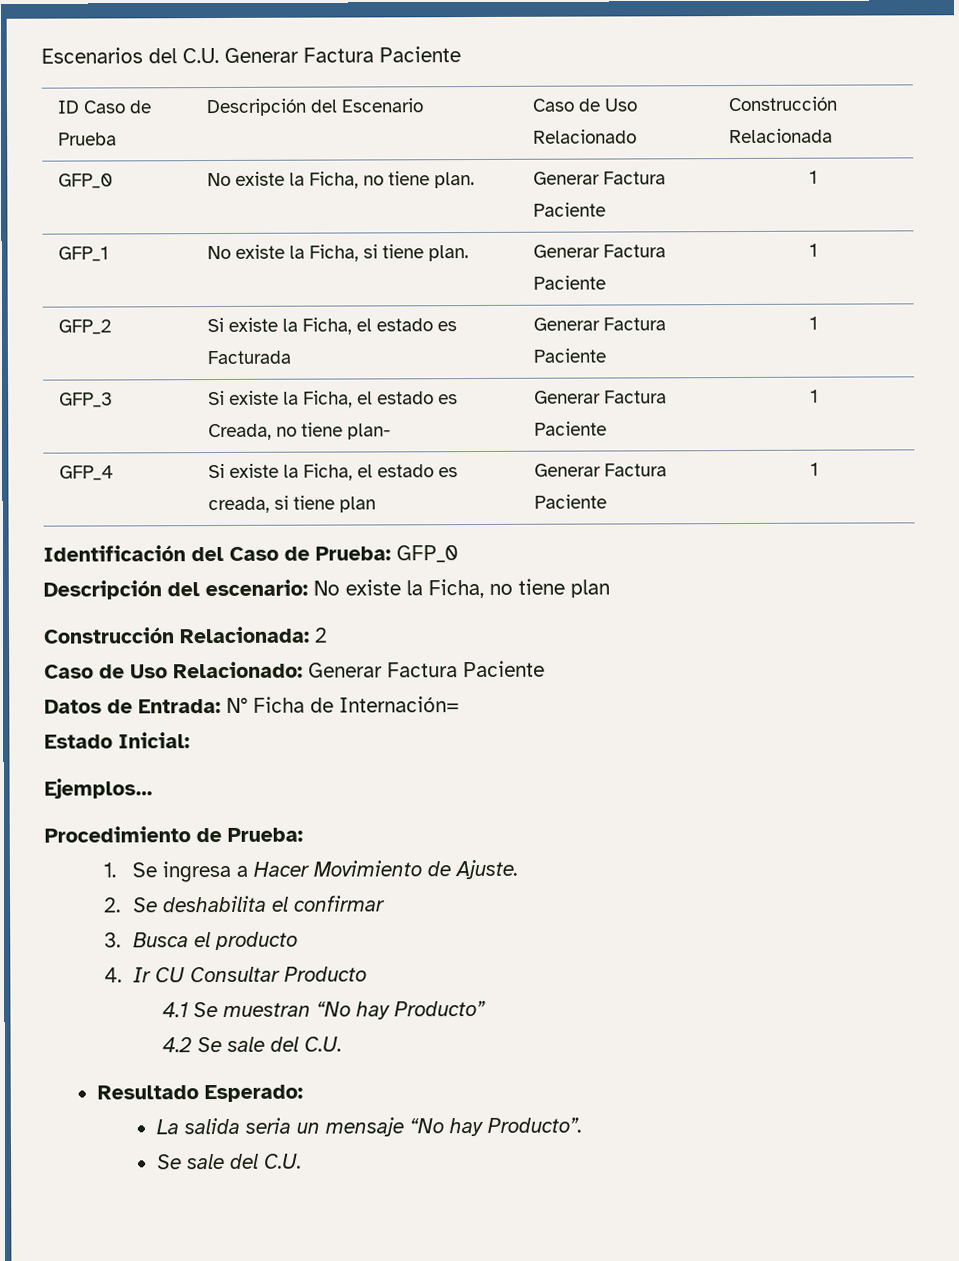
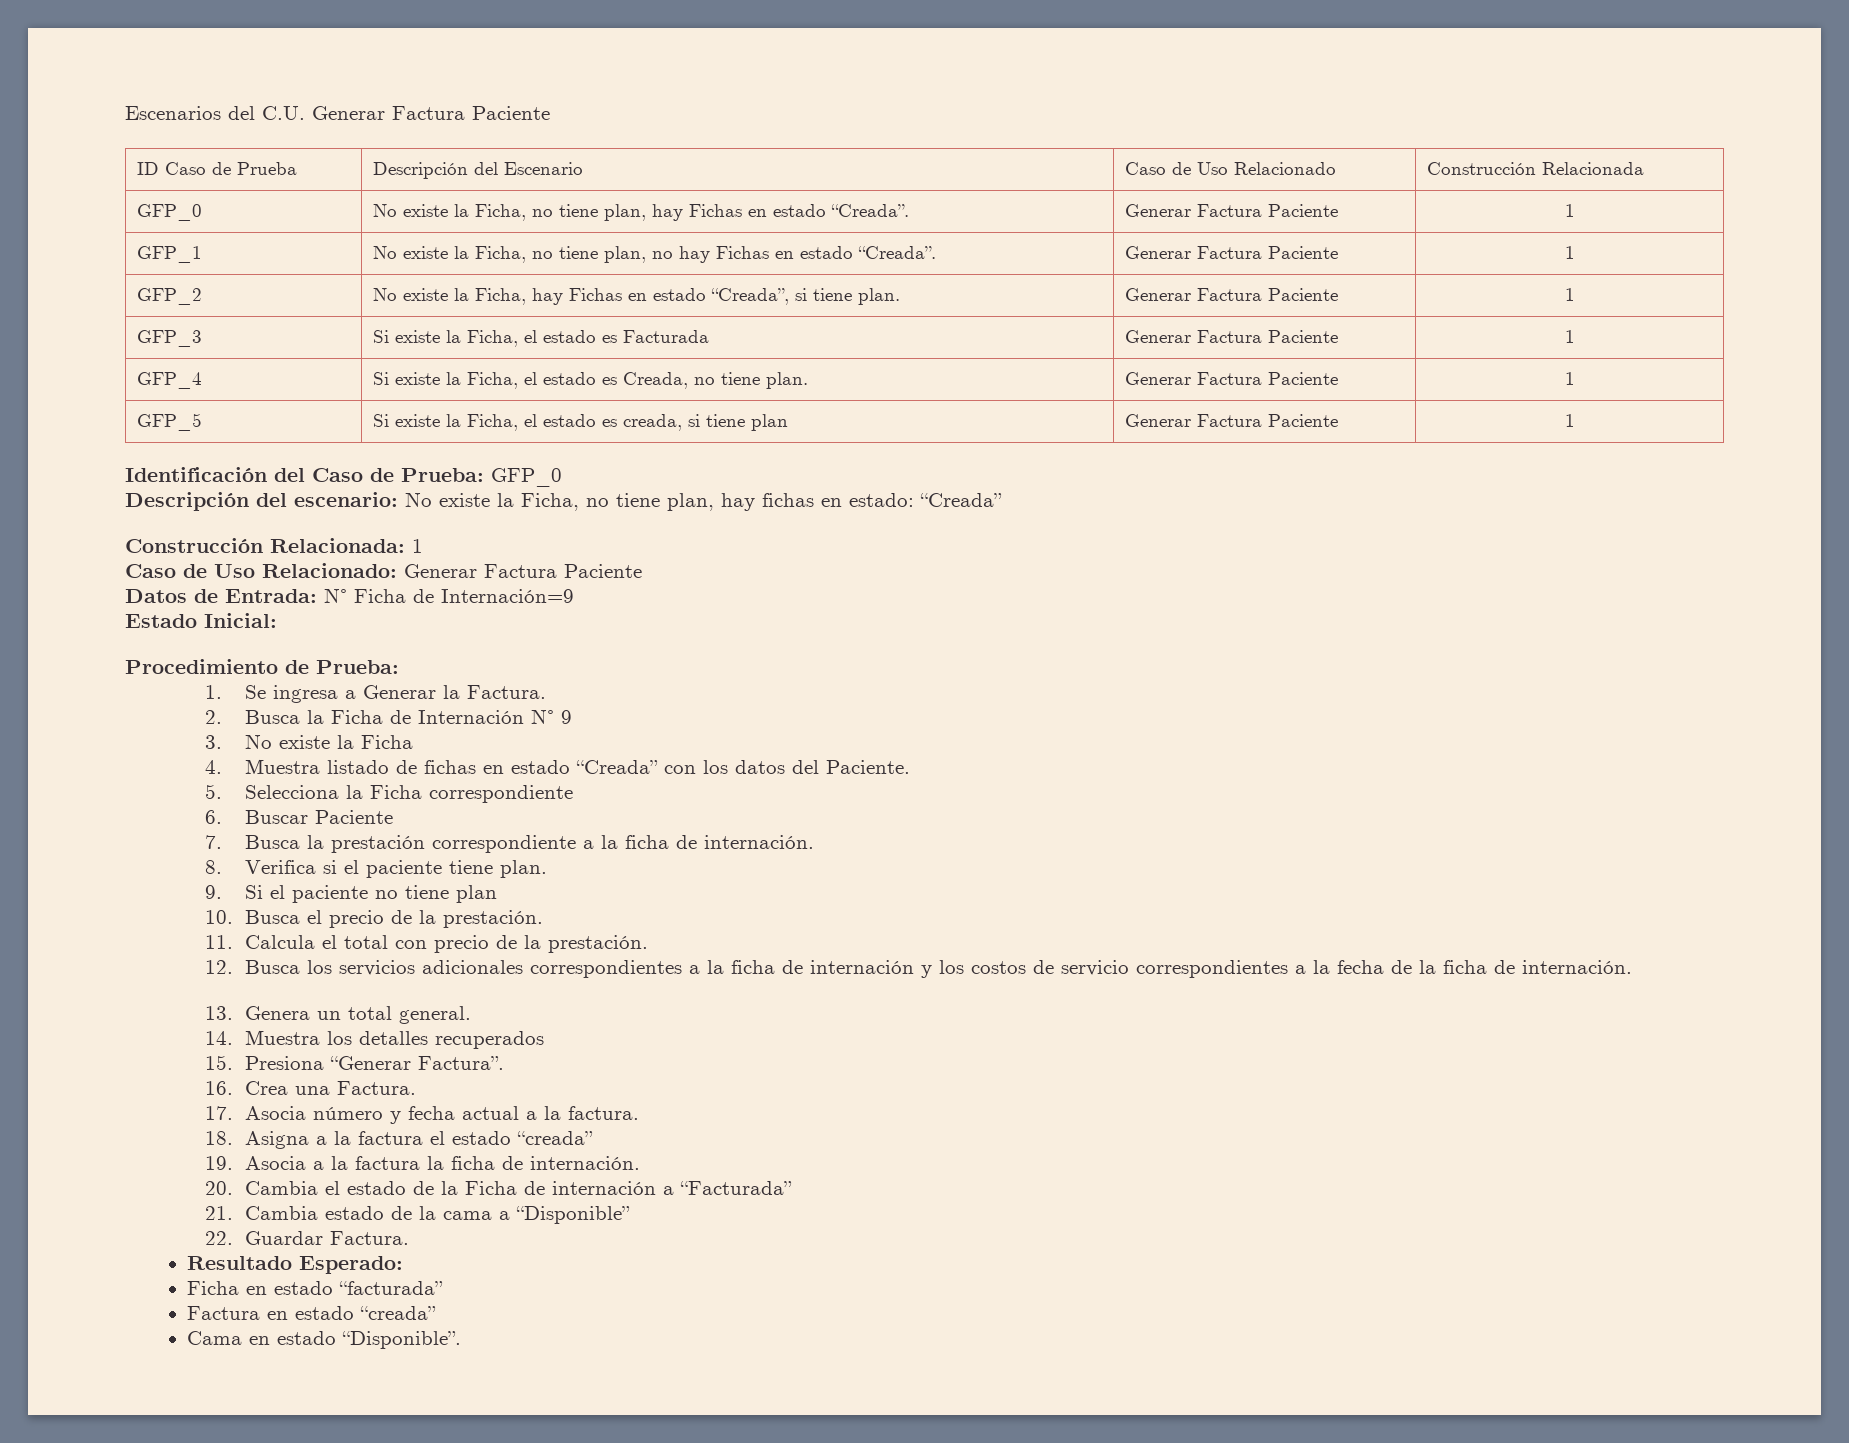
- GFP_0 | No existe la Ficha, no tiene plan. | Generar Factura Paciente | 1
+ GFP_0 | No existe la Ficha, no tiene plan, hay Fichas en estado “Creada”. | Generar Factura Paciente | 1
- GFP_1 | No existe la Ficha, si tiene plan. | Generar Factura Paciente | 1
+ GFP_1 | No existe la Ficha, no tiene plan, no hay Fichas en estado “Creada”. | Generar Factura Paciente | 1
+ GFP_2 | No existe la Ficha, hay Fichas en estado “Creada”, si tiene plan. | Generar Factura Paciente | 1
- GFP_2 | Si existe la Ficha, el estado es Facturada | Generar Factura Paciente | 1
+ GFP_3 | Si existe la Ficha, el estado es Facturada | Generar Factura Paciente | 1
- GFP_3 | Si existe la Ficha, el estado es Creada, no tiene plan- | Generar Factura Paciente | 1
- GFP_4 | Si existe la Ficha, el estado es creada, si tiene plan | Generar Factura Paciente | 1
+ GFP_4 | Si existe la Ficha, el estado es Creada, no tiene plan. | Generar Factura Paciente | 1
+ GFP_5 | Si existe la Ficha, el estado es creada, si tiene plan | Generar Factura Paciente | 1
- Descripción del escenario: No existe la Ficha, no tiene plan
+ Descripción del escenario: No existe la Ficha, no tiene plan, hay fichas en estado: “Creada”
- Construcción Relacionada: 2
+ Construcción Relacionada: 1
- Datos de Entrada: N° Ficha de Internación=
+ Datos de Entrada: N° Ficha de Internación=9
- Ejemplos…
- 1. Se ingresa a Hacer Movimiento de Ajuste.
- 2. Se deshabilita el confirmar
- 3. Busca el producto
- 4. Ir CU Consultar Producto
- 4.1 Se muestran “No hay Producto”
- 4.2 Se sale del C.U.
+ 1. Se ingresa a Generar la Factura.
+ 2. Busca la Ficha de Internación N° 9
+ 3. No existe la Ficha
+ 4. Muestra listado de fichas en estado “Creada” con los datos del Paciente.
+ 5. Selecciona la Ficha correspondiente
+ 6. Buscar Paciente
+ 7. Busca la prestación correspondiente a la ficha de internación.
+ 8. Verifica si el paciente tiene plan.
+ 9. Si el paciente no tiene plan
+ 10. Busca el precio de la prestación.
+ 11. Calcula el total con precio de la prestación.
+ 12. Busca los servicios adicionales correspondientes a la ficha de internación y los costos de servicio correspondientes a la fecha de la ficha de internación.
+ 13. Genera un total general.
+ 14. Muestra los detalles recuperados
+ 15. Presiona “Generar Factura”.
+ 16. Crea una Factura.
+ 17. Asocia número y fecha actual a la factura.
+ 18. Asigna a la factura el estado “creada”
+ 19. Asocia a la factura la ficha de internación.
+ 20. Cambia el estado de la Ficha de internación a “Facturada”
+ 21. Cambia estado de la cama a “Disponible”
+ 22. Guardar Factura.
  Resultado Esperado:
- La salida seria un mensaje “No hay Producto”.
- Se sale del C.U.
+ Ficha en estado “facturada”
+ Factura en estado “creada”
+ Cama en estado “Disponible”.

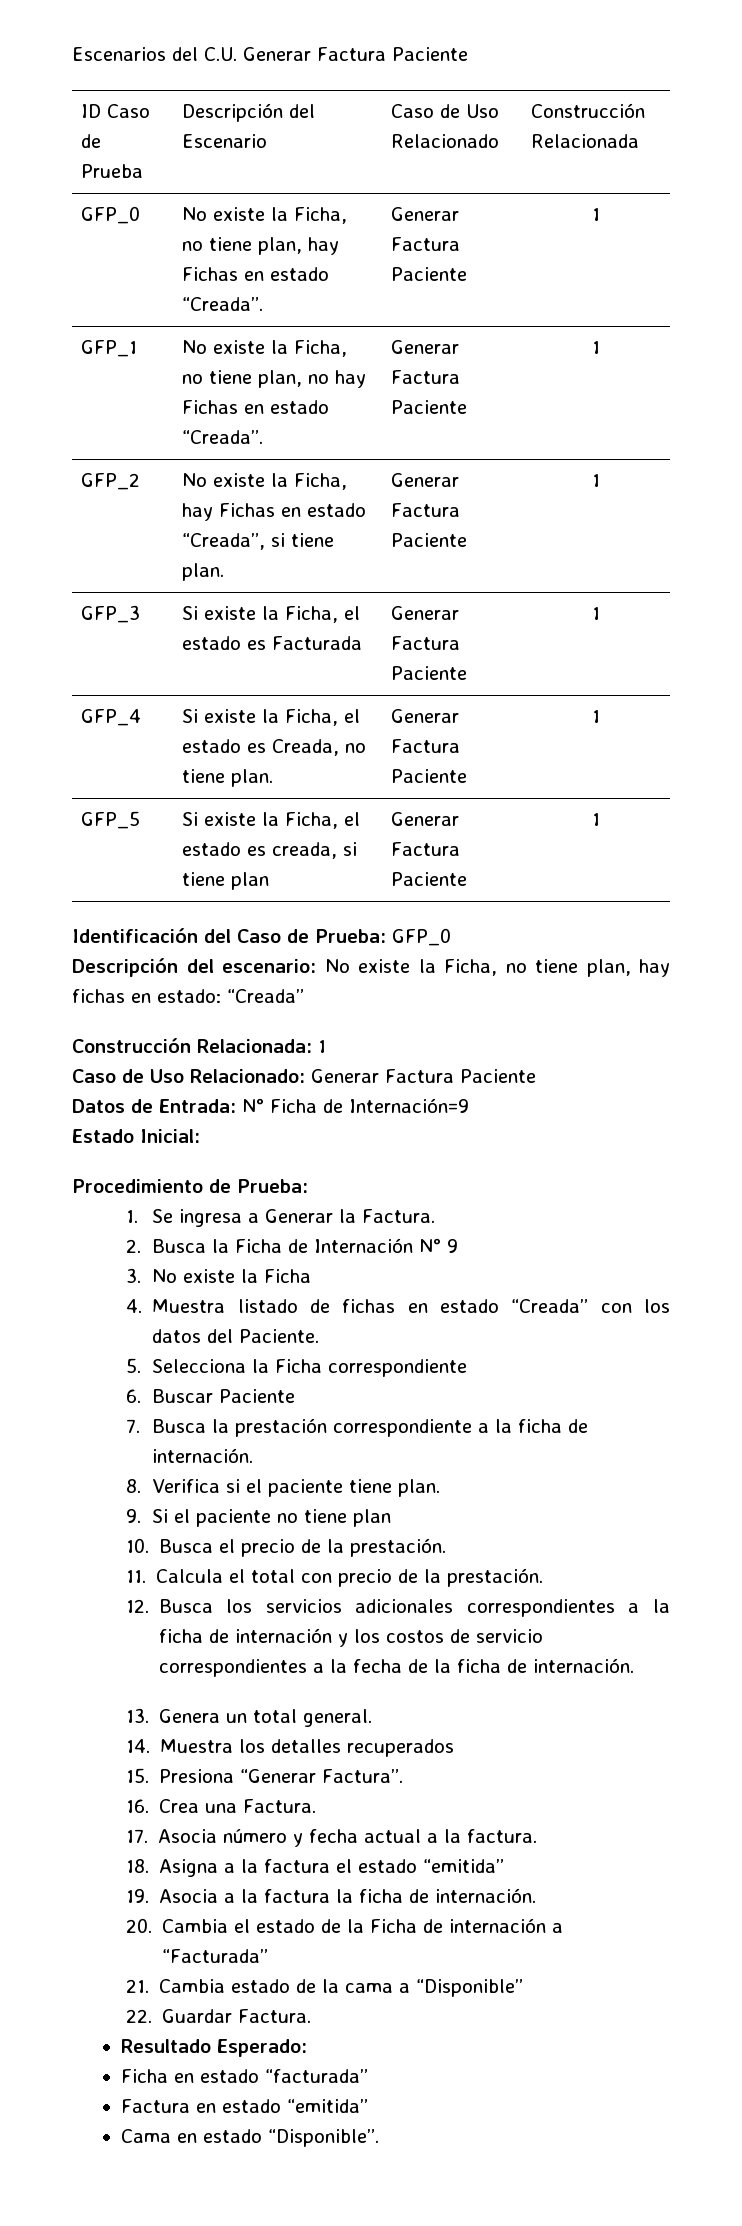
- 18. Asigna a la factura el estado “creada”
+ 18. Asigna a la factura el estado “emitida”
- Factura en estado “creada”
+ Factura en estado “emitida”

